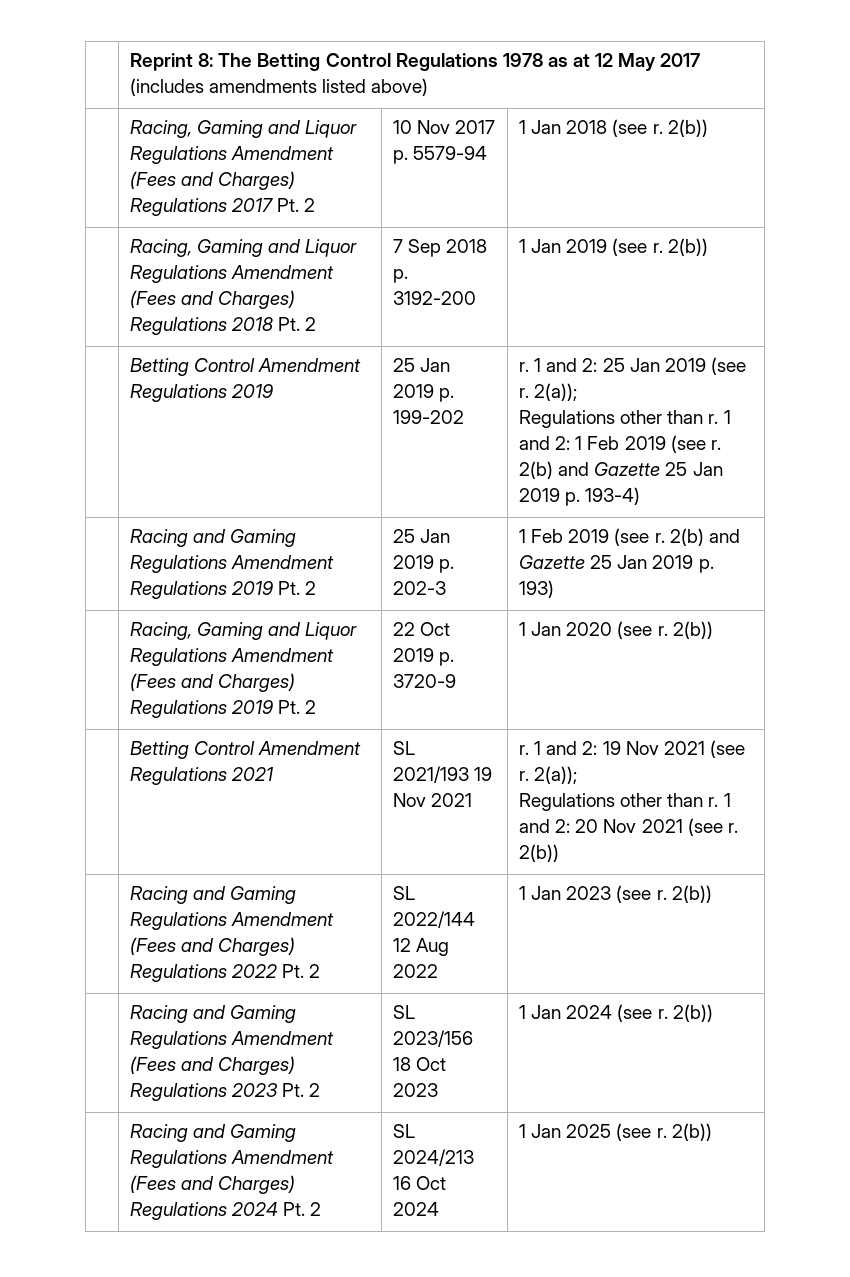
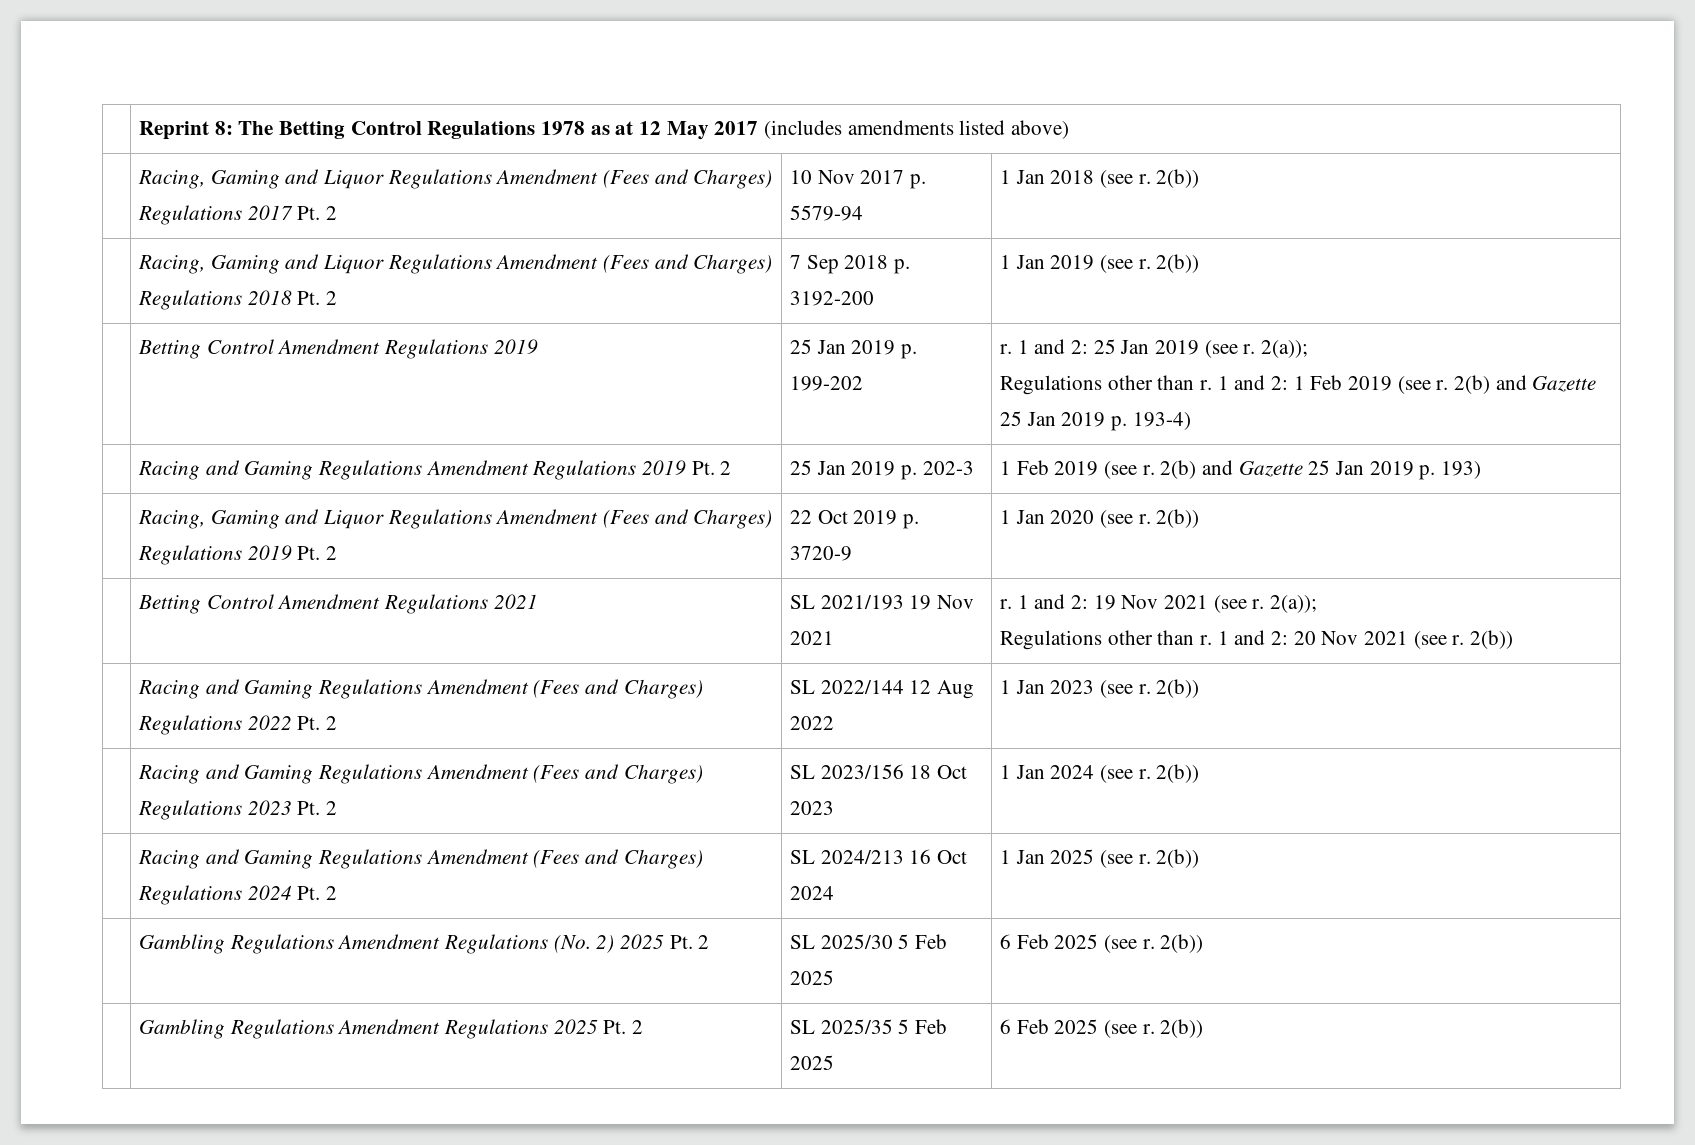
+ | Gambling Regulations Amendment Regulations (No. 2) 2025 Pt. 2 | SL 2025/30 5 Feb 2025 | 6 Feb 2025 (see r. 2(b))
+ | Gambling Regulations Amendment Regulations 2025 Pt. 2 | SL 2025/35 5 Feb 2025 | 6 Feb 2025 (see r. 2(b))

